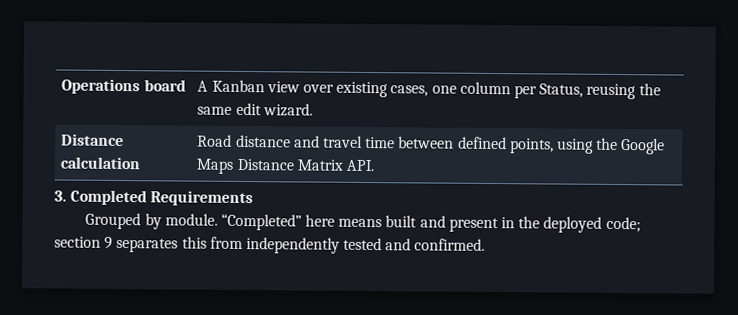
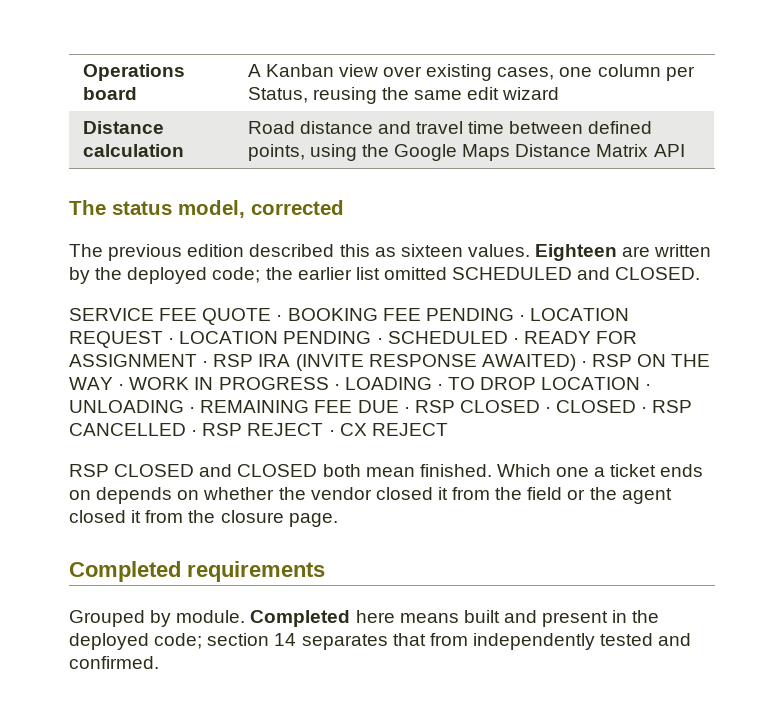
- Operations board | A Kanban view over existing cases, one column per Status, reusing the same edit wizard.
+ Operations board | A Kanban view over existing cases, one column per Status, reusing the same edit wizard
- Distance calculation | Road distance and travel time between defined points, using the Google Maps Distance Matrix API.
- 3. Completed Requirements
+ Distance calculation | Road distance and travel time between defined points, using the Google Maps Distance Matrix API
+ The status model, corrected
+ The previous edition described this as sixteen values. Eighteen are written by the deployed code; the earlier list omitted SCHEDULED and CLOSED.
+ SERVICE FEE QUOTE · BOOKING FEE PENDING · LOCATION REQUEST · LOCATION PENDING · SCHEDULED · READY FOR ASSIGNMENT · RSP IRA (INVITE RESPONSE AWAITED) · RSP ON THE WAY · WORK IN PROGRESS · LOADING · TO DROP LOCATION · UNLOADING · REMAINING FEE DUE · RSP CLOSED · CLOSED · RSP CANCELLED · RSP REJECT · CX REJECT
+ RSP CLOSED and CLOSED both mean finished. Which one a ticket ends on depends on whether the vendor closed it from the field or the agent closed it from the closure page.
+ Completed requirements
- “Completed” here means built and present in the deployed code; section 9 separates this from independently tested and confirmed.
+ Completed here means built and present in the deployed code; section 14 separates that from independently tested and confirmed.

